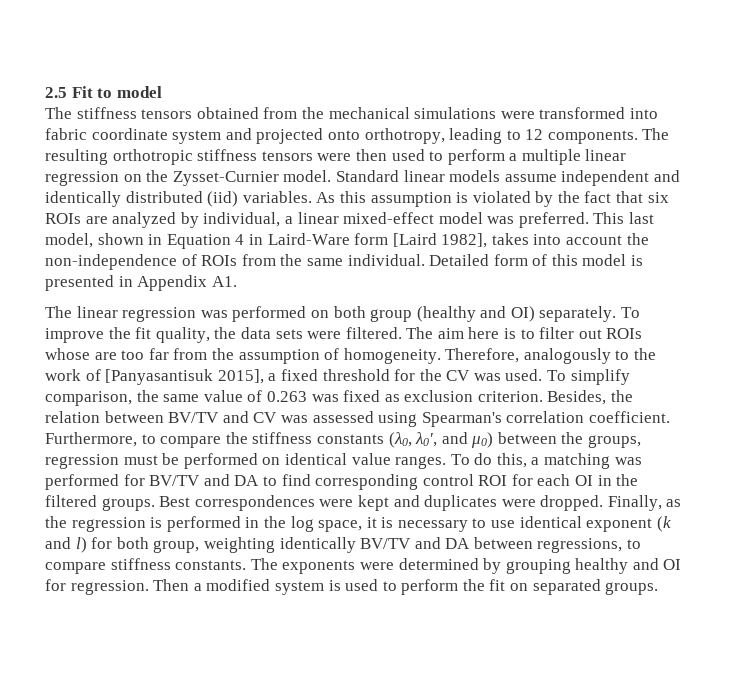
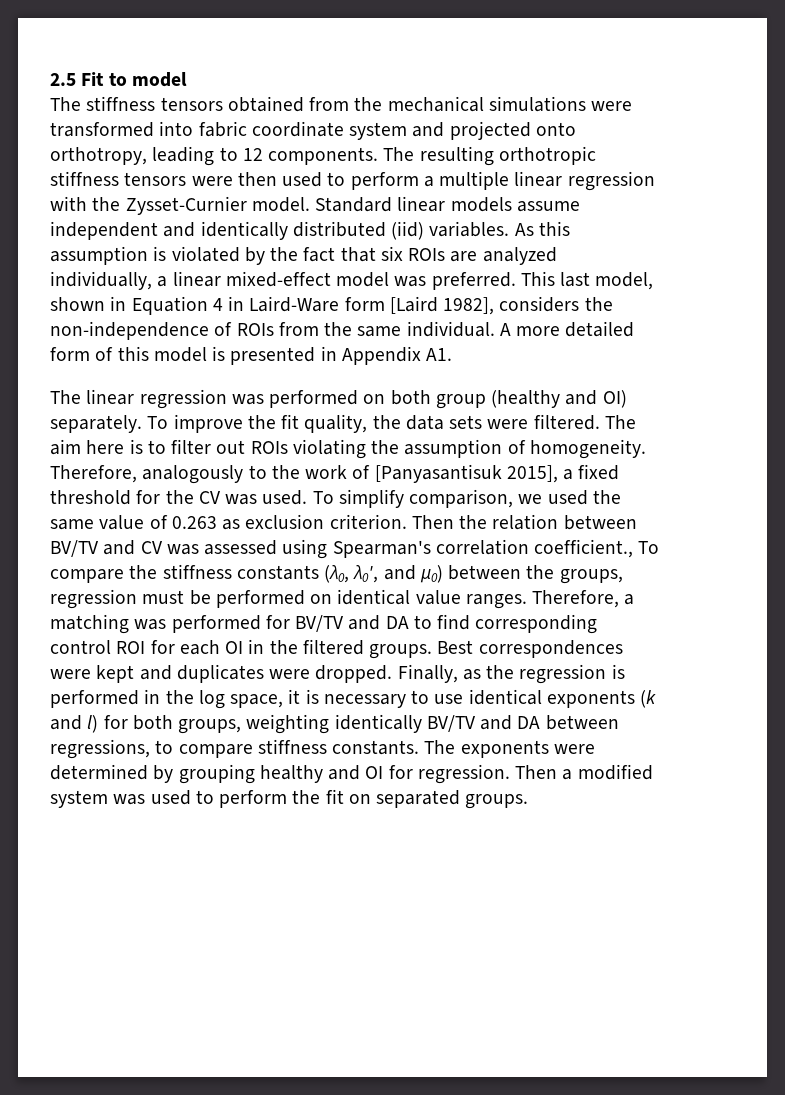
- The resulting orthotropic stiffness tensors were then used to perform a multiple linear regression on the Zysset-Curnier model.
+ The resulting orthotropic stiffness tensors were then used to perform a multiple linear regression with the Zysset-Curnier model.
- As this assumption is violated by the fact that six ROIs are analyzed by individual, a linear mixed-effect model was preferred.
+ As this assumption is violated by the fact that six ROIs are analyzed individually, a linear mixed-effect model was preferred.
- This last model, shown in Equation 4 in Laird-Ware form [Laird 1982], takes into account the non-independence of ROIs from the same individual.
+ This last model, shown in Equation 4 in Laird-Ware form [Laird 1982], considers the non-independence of ROIs from the same individual.
- Detailed form of this model is presented in Appendix A1.
+ A more detailed form of this model is presented in Appendix A1.
- The aim here is to filter out ROIs whose are too far from the assumption of homogeneity.
+ The aim here is to filter out ROIs violating the assumption of homogeneity.
- To simplify comparison, the same value of 0.263 was fixed as exclusion criterion.
+ To simplify comparison, we used the same value of 0.263 as exclusion criterion.
- Besides, the relation between BV/TV and CV was assessed using Spearman's correlation coefficient. Furthermore, to compare the stiffness constants (λ0, λ0', and μ0) between the groups, regression must be performed on identical value ranges.
+ Then the relation between BV/TV and CV was assessed using Spearman's correlation coefficient., To compare the stiffness constants (λ0, λ0', and μ0) between the groups, regression must be performed on identical value ranges.
- To do this, a matching was performed for BV/TV and DA to find corresponding control ROI for each OI in the filtered groups.
+ Therefore, a matching was performed for BV/TV and DA to find corresponding control ROI for each OI in the filtered groups.
- Finally, as the regression is performed in the log space, it is necessary to use identical exponent (k and l) for both group, weighting identically BV/TV and DA between regressions, to compare stiffness constants.
+ Finally, as the regression is performed in the log space, it is necessary to use identical exponents (k and l) for both groups, weighting identically BV/TV and DA between regressions, to compare stiffness constants.
- Then a modified system is used to perform the fit on separated groups.
+ Then a modified system was used to perform the fit on separated groups.

